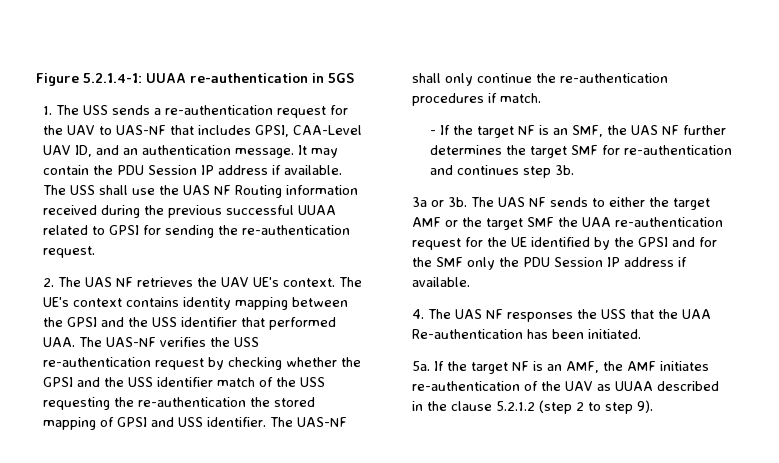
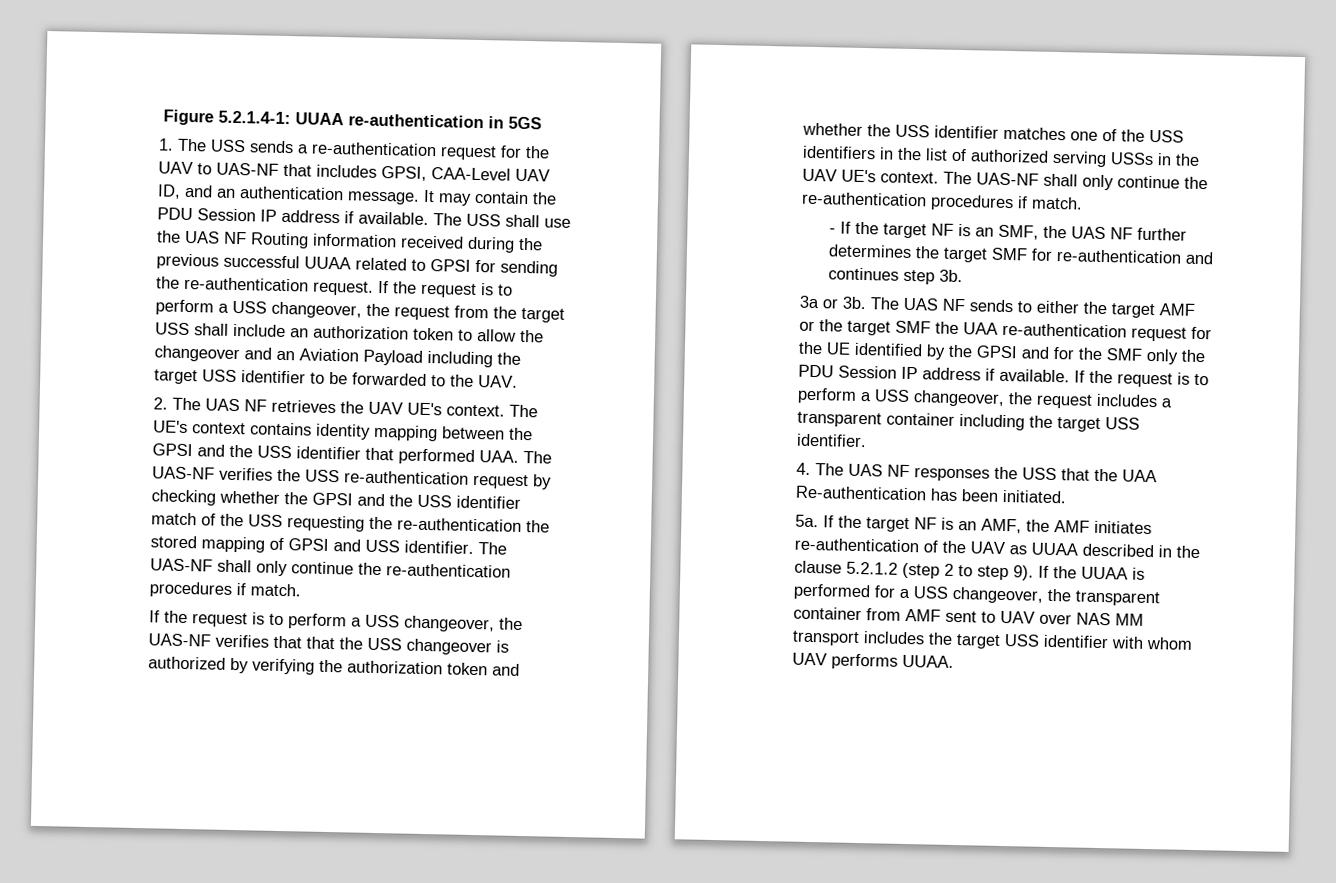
+ If the request is to perform a USS changeover, the request from the target USS shall include an authorization token to allow the changeover and an Aviation Payload including the target USS identifier to be forwarded to the UAV.
+ If the request is to perform a USS changeover, the UAS-NF verifies that that the USS changeover is authorized by verifying the authorization token and whether the USS identifier matches one of the USS identifiers in the list of authorized serving USSs in the UAV UE's context. The UAS-NF shall only continue the re-authentication procedures if match.
+ If the request is to perform a USS changeover, the request includes a transparent container including the target USS identifier.
+ If the UUAA is performed for a USS changeover, the transparent container from AMF sent to UAV over NAS MM transport includes the target USS identifier with whom UAV performs UUAA.

